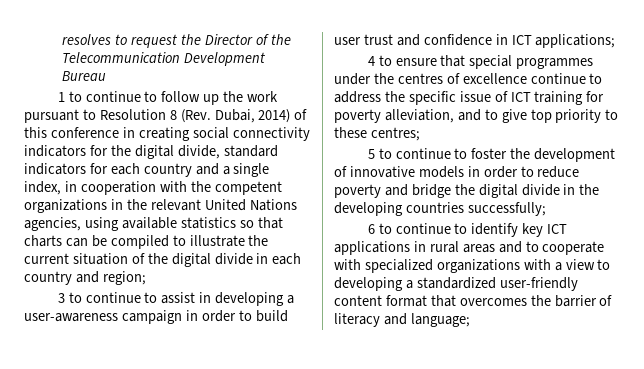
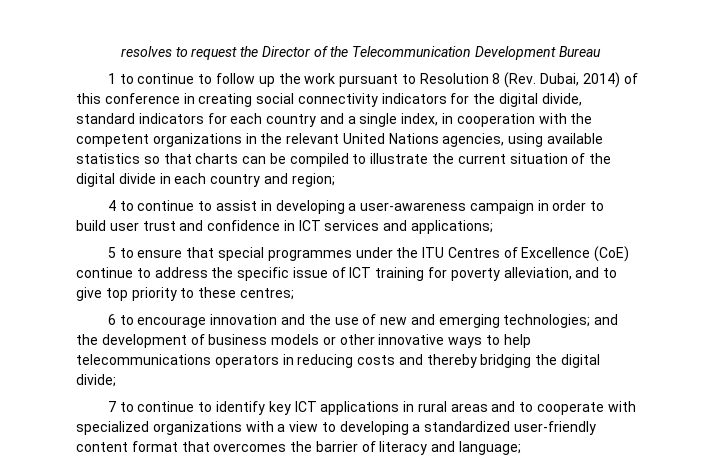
- 3 to continue to assist in developing a user-awareness campaign in order to build user trust and confidence in ICT applications;
+ 4 to continue to assist in developing a user-awareness campaign in order to build user trust and confidence in ICT services and applications;
- 4 to ensure that special programmes under the centres of excellence continue to address the specific issue of ICT training for poverty alleviation, and to give top priority to these centres;
+ 5 to ensure that special programmes under the ITU Centres of Excellence (CoE) continue to address the specific issue of ICT training for poverty alleviation, and to give top priority to these centres;
- 5 to continue to foster the development of innovative models in order to reduce poverty and bridge the digital divide in the developing countries successfully;
- 6 to continue to identify key ICT applications in rural areas and to cooperate with specialized organizations with a view to developing a standardized user-friendly content format that overcomes the barrier of literacy and language;
+ 6 to encourage innovation and the use of new and emerging technologies; and the development of business models or other innovative ways to help telecommunications operators in reducing costs and thereby bridging the digital divide;
+ 7 to continue to identify key ICT applications in rural areas and to cooperate with specialized organizations with a view to developing a standardized user-friendly content format that overcomes the barrier of literacy and language;

